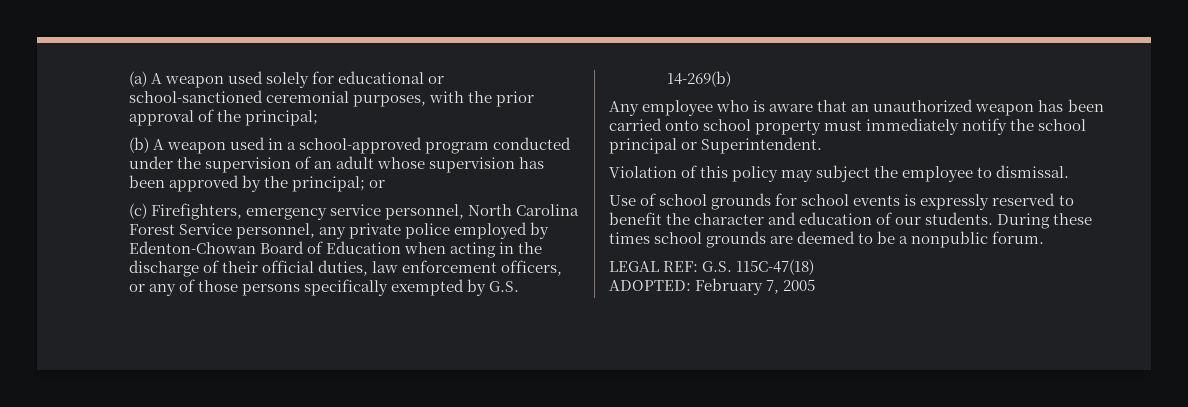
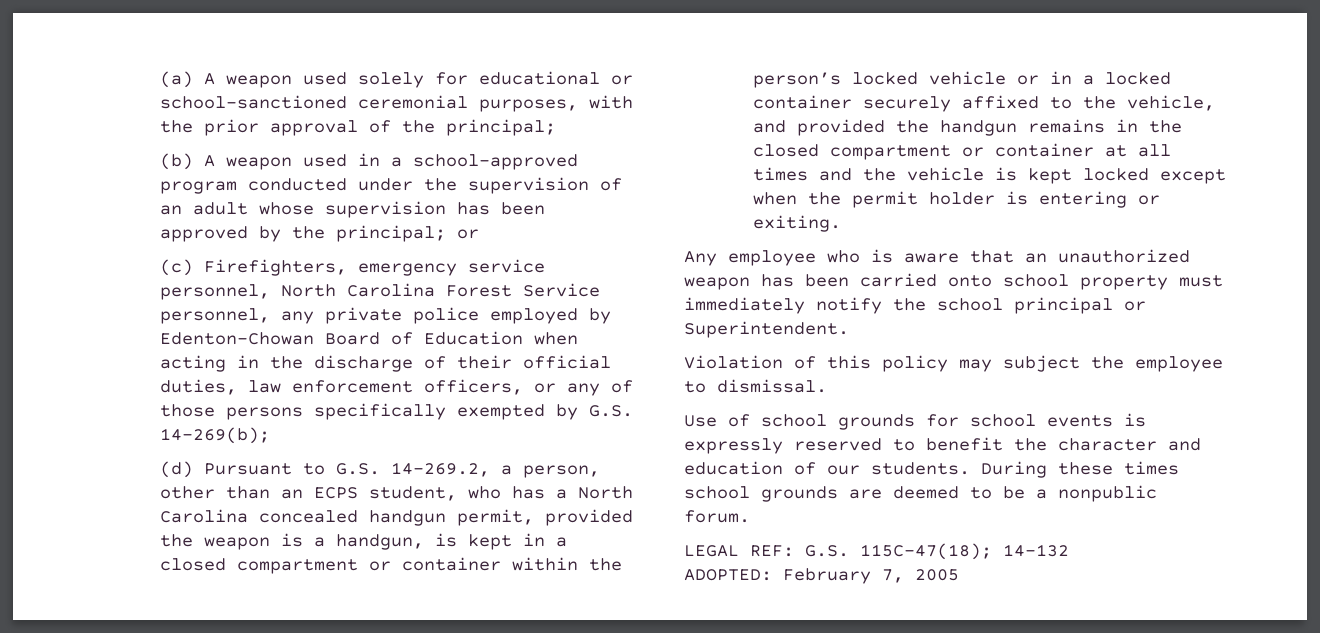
- (c) Firefighters, emergency service personnel, North Carolina Forest Service personnel, any private police employed by Edenton-Chowan Board of Education when acting in the discharge of their official duties, law enforcement officers, or any of those persons specifically exempted by G.S. 14-269(b)
+ (c) Firefighters, emergency service personnel, North Carolina Forest Service personnel, any private police employed by Edenton-Chowan Board of Education when acting in the discharge of their official duties, law enforcement officers, or any of those persons specifically exempted by G.S. 14-269(b);
+ (d) Pursuant to G.S. 14-269.2, a person, other than an ECPS student, who has a North Carolina concealed handgun permit, provided the weapon is a handgun, is kept in a closed compartment or container within the person’s locked vehicle or in a locked container securely affixed to the vehicle, and provided the handgun remains in the closed compartment or container at all times and the vehicle is kept locked except when the permit holder is entering or exiting.
- LEGAL REF: G.S. 115C-47(18)
+ LEGAL REF: G.S. 115C-47(18); 14-132

